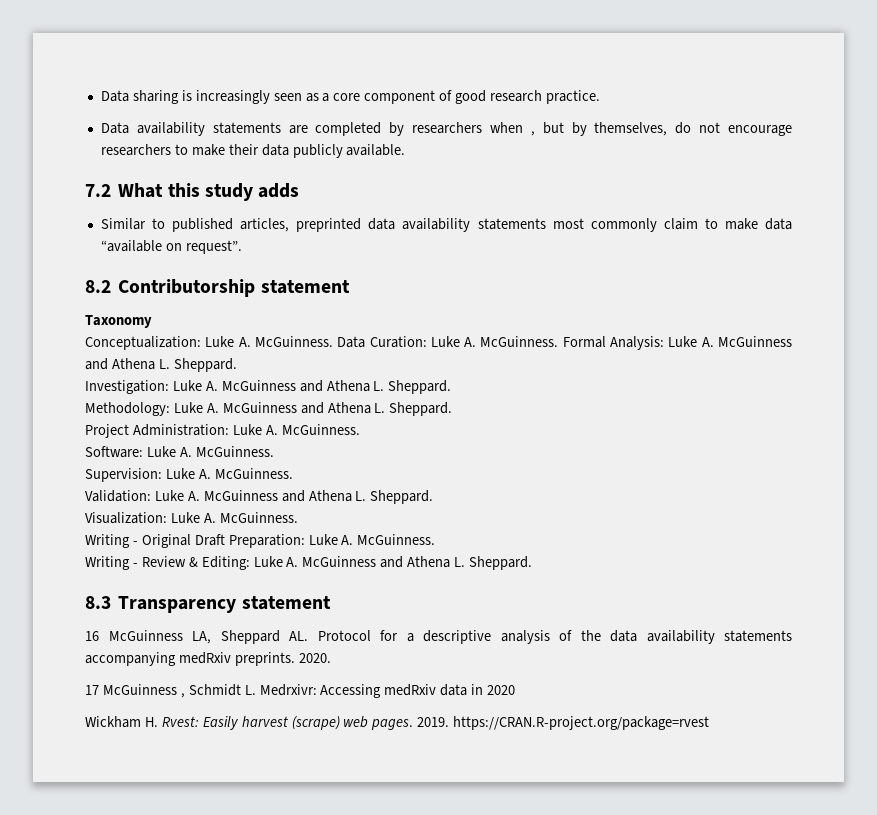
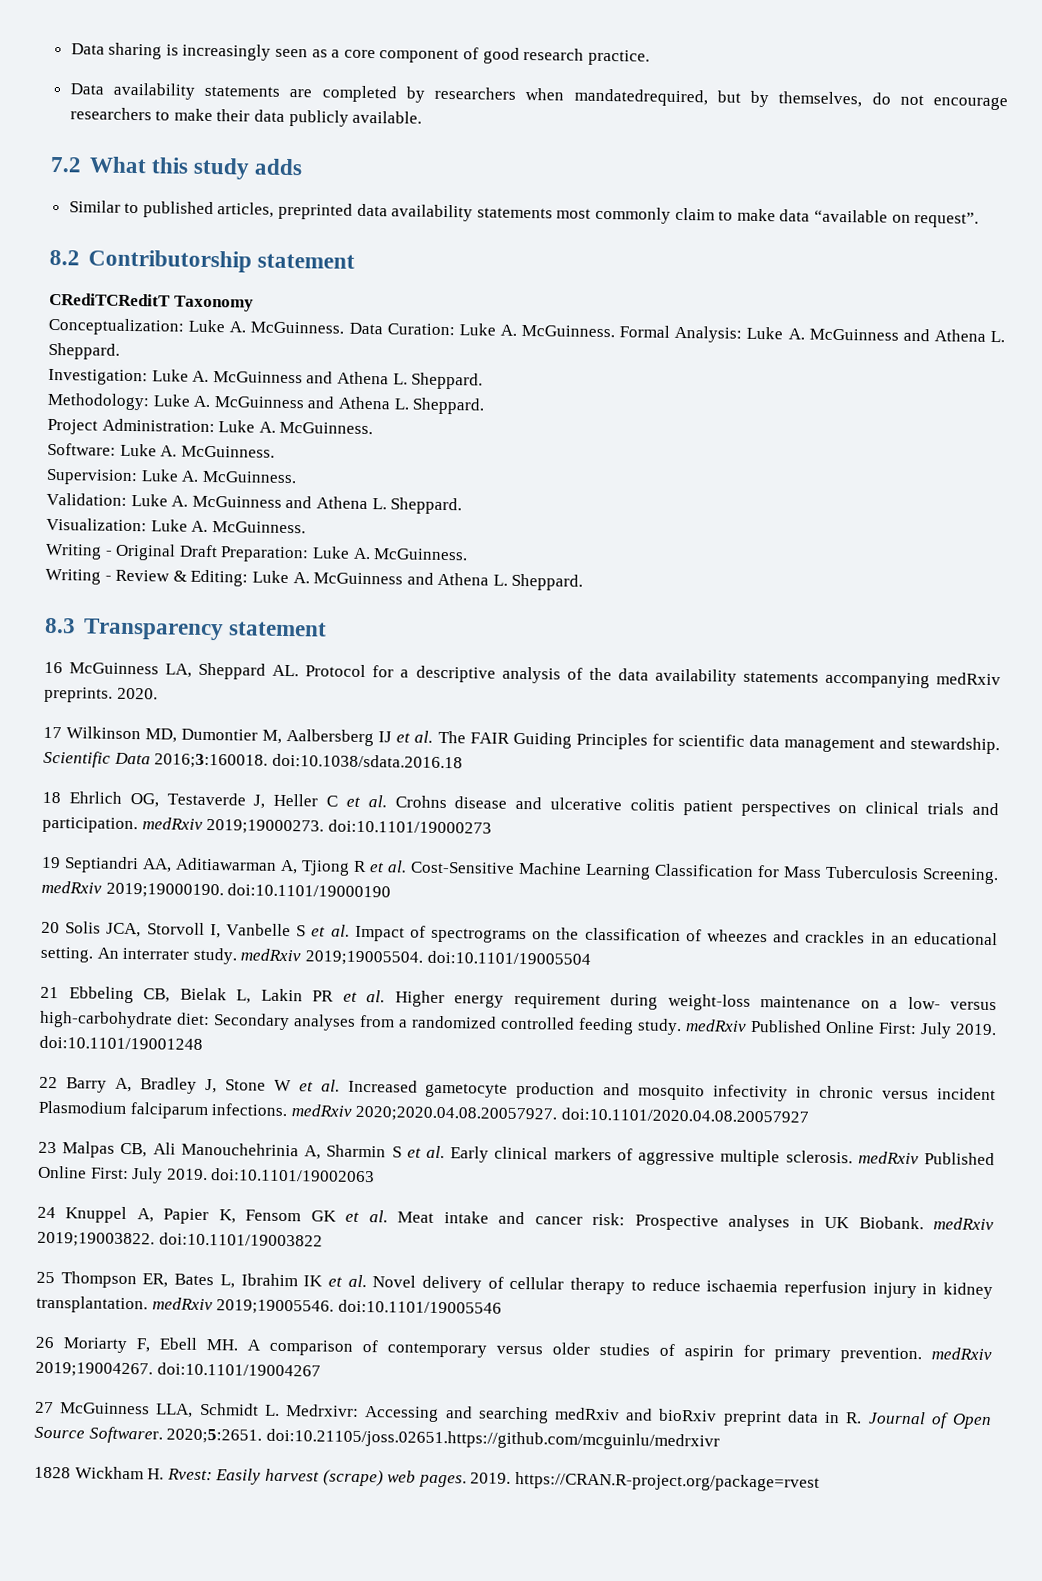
- Data availability statements are completed by researchers when , but by themselves, do not encourage researchers to make their data publicly available.
+ Data availability statements are completed by researchers when mandatedrequired, but by themselves, do not encourage researchers to make their data publicly available.
- Taxonomy
+ CRediTCReditT Taxonomy
- 17 McGuinness , Schmidt L. Medrxivr: Accessing medRxiv data in 2020
- Wickham H. Rvest: Easily harvest (scrape) web pages.
+ 17 Wilkinson MD, Dumontier M, Aalbersberg IJ et al. The FAIR Guiding Principles for scientific data management and stewardship. Scientific Data 2016;3:160018. doi:10.1038/sdata.2016.18
+ 18 Ehrlich OG, Testaverde J, Heller C et al. Crohns disease and ulcerative colitis patient perspectives on clinical trials and participation. medRxiv 2019;19000273. doi:10.1101/19000273
+ 19 Septiandri AA, Aditiawarman A, Tjiong R et al. Cost-Sensitive Machine Learning Classification for Mass Tuberculosis Screening. medRxiv 2019;19000190. doi:10.1101/19000190
+ 20 Solis JCA, Storvoll I, Vanbelle S et al. Impact of spectrograms on the classification of wheezes and crackles in an educational setting. An interrater study. medRxiv 2019;19005504. doi:10.1101/19005504
+ 21 Ebbeling CB, Bielak L, Lakin PR et al. Higher energy requirement during weight-loss maintenance on a low- versus high-carbohydrate diet: Secondary analyses from a randomized controlled feeding study. medRxiv Published Online First: July 2019. doi:10.1101/19001248
+ 22 Barry A, Bradley J, Stone W et al. Increased gametocyte production and mosquito infectivity in chronic versus incident Plasmodium falciparum infections. medRxiv 2020;2020.04.08.20057927. doi:10.1101/2020.04.08.20057927
+ 23 Malpas CB, Ali Manouchehrinia A, Sharmin S et al. Early clinical markers of aggressive multiple sclerosis. medRxiv Published Online First: July 2019. doi:10.1101/19002063
+ 24 Knuppel A, Papier K, Fensom GK et al. Meat intake and cancer risk: Prospective analyses in UK Biobank. medRxiv 2019;19003822. doi:10.1101/19003822
+ 25 Thompson ER, Bates L, Ibrahim IK et al. Novel delivery of cellular therapy to reduce ischaemia reperfusion injury in kidney transplantation. medRxiv 2019;19005546. doi:10.1101/19005546
+ 26 Moriarty F, Ebell MH. A comparison of contemporary versus older studies of aspirin for primary prevention. medRxiv 2019;19004267. doi:10.1101/19004267
+ 27 McGuinness LLA, Schmidt L. Medrxivr: Accessing and searching medRxiv and bioRxiv preprint data in R. Journal of Open Source Softwarer. 2020;5:2651. doi:10.21105/joss.02651.https://github.com/mcguinlu/medrxivr
+ 1828 Wickham H. Rvest: Easily harvest (scrape) web pages.

